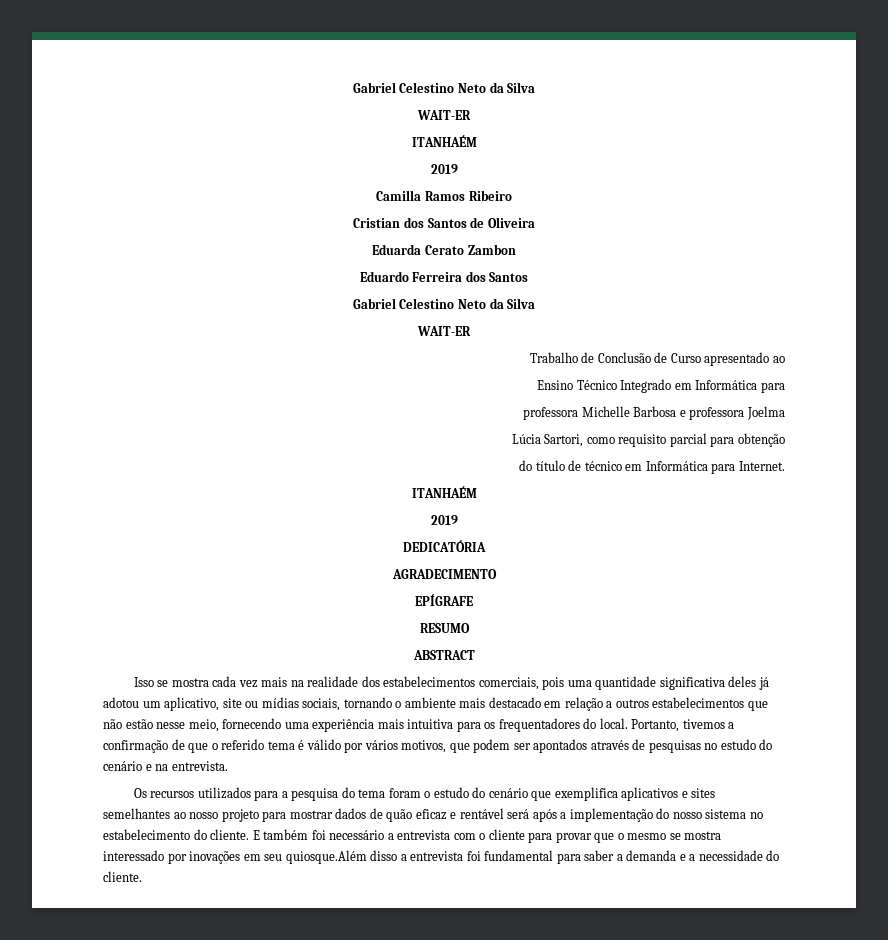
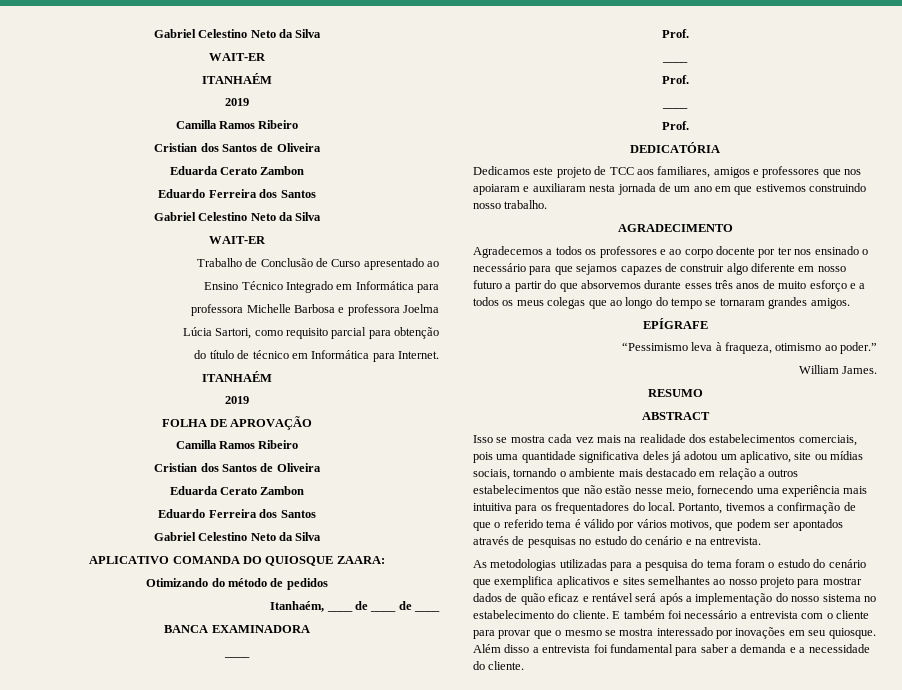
+ FOLHA DE APROVAÇÃO
+ Camilla Ramos Ribeiro
+ Cristian dos Santos de Oliveira
+ Eduarda Cerato Zambon
+ Eduardo Ferreira dos Santos
+ Gabriel Celestino Neto da Silva
+ APLICATIVO COMANDA DO QUIOSQUE ZAARA:
+ Otimizando do método de pedidos
+ Itanhaém, ____ de ____ de ____
+ BANCA EXAMINADORA
+ ____
+ Prof.
+ ____
+ Prof.
+ ____
+ Prof.
  DEDICATÓRIA
+ Dedicamos este projeto de TCC aos familiares, amigos e professores que nos apoiaram e auxiliaram nesta jornada de um ano em que estivemos construindo nosso trabalho.
  AGRADECIMENTO
+ Agradecemos a todos os professores e ao corpo docente por ter nos ensinado o necessário para que sejamos capazes de construir algo diferente em nosso futuro a partir do que absorvemos durante esses três anos de muito esforço e a todos os meus colegas que ao longo do tempo se tornaram grandes amigos.
  EPÍGRAFE
+ “Pessimismo leva à fraqueza, otimismo ao poder.”
+ William James.
- Os recursos utilizados para a pesquisa do tema foram o estudo do cenário que exemplifica aplicativos e sites semelhantes ao nosso projeto para mostrar dados de quão eficaz e rentável será após a implementação do nosso sistema no estabelecimento do cliente.
+ As metodologias utilizadas para a pesquisa do tema foram o estudo do cenário que exemplifica aplicativos e sites semelhantes ao nosso projeto para mostrar dados de quão eficaz e rentável será após a implementação do nosso sistema no estabelecimento do cliente.
- E também foi necessário a entrevista com o cliente para provar que o mesmo se mostra interessado por inovações em seu quiosque.Além disso a entrevista foi fundamental para saber a demanda e a necessidade do cliente.
+ E também foi necessário a entrevista com o cliente para provar que o mesmo se mostra interessado por inovações em seu quiosque. Além disso a entrevista foi fundamental para saber a demanda e a necessidade do cliente.

